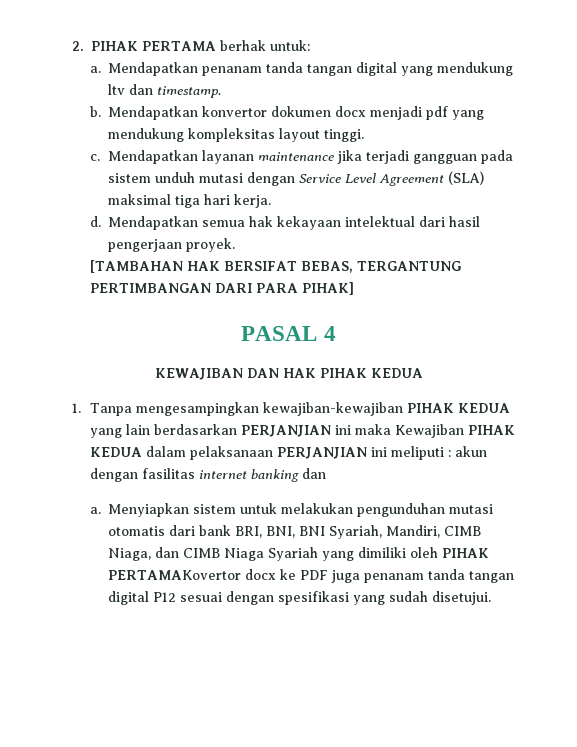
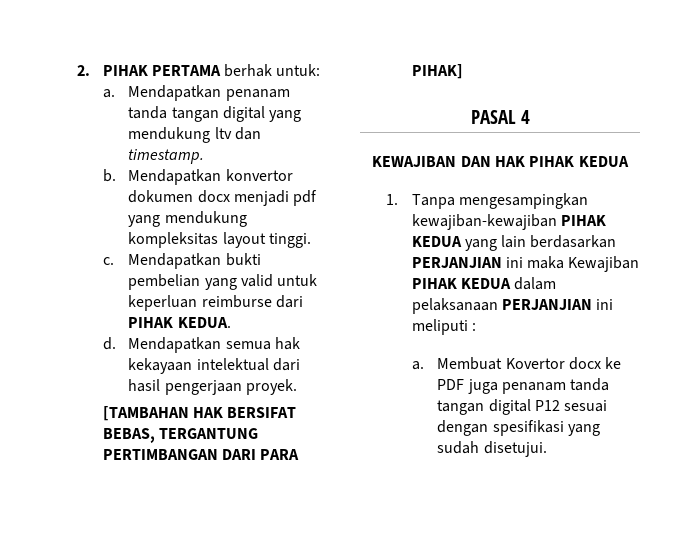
- Mendapatkan layanan maintenance jika terjadi gangguan pada sistem unduh mutasi dengan Service Level Agreement (SLA) maksimal tiga hari kerja.
+ Mendapatkan bukti pembelian yang valid untuk keperluan reimburse dari PIHAK KEDUA.
- 1. Tanpa mengesampingkan kewajiban-kewajiban PIHAK KEDUA yang lain berdasarkan PERJANJIAN ini maka Kewajiban PIHAK KEDUA dalam pelaksanaan PERJANJIAN ini meliputi : akun dengan fasilitas internet banking dan
- a. Menyiapkan sistem untuk melakukan pengunduhan mutasi otomatis dari bank BRI, BNI, BNI Syariah, Mandiri, CIMB Niaga, dan CIMB Niaga Syariah yang dimiliki oleh PIHAK PERTAMAKovertor docx ke PDF juga penanam tanda tangan digital P12 sesuai dengan spesifikasi yang sudah disetujui.
+ 1. Tanpa mengesampingkan kewajiban-kewajiban PIHAK KEDUA yang lain berdasarkan PERJANJIAN ini maka Kewajiban PIHAK KEDUA dalam pelaksanaan PERJANJIAN ini meliputi :
+ a. Membuat Kovertor docx ke PDF juga penanam tanda tangan digital P12 sesuai dengan spesifikasi yang sudah disetujui.

